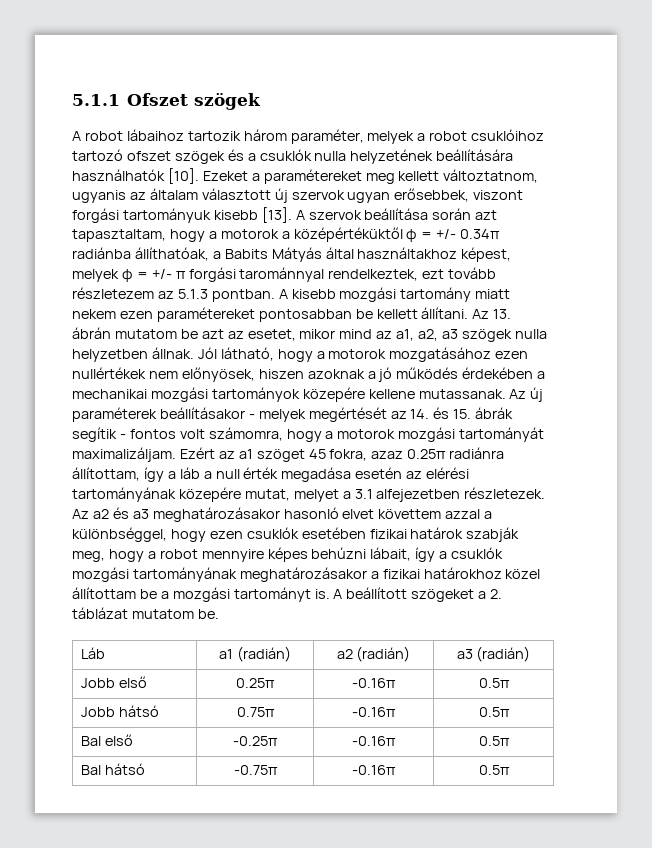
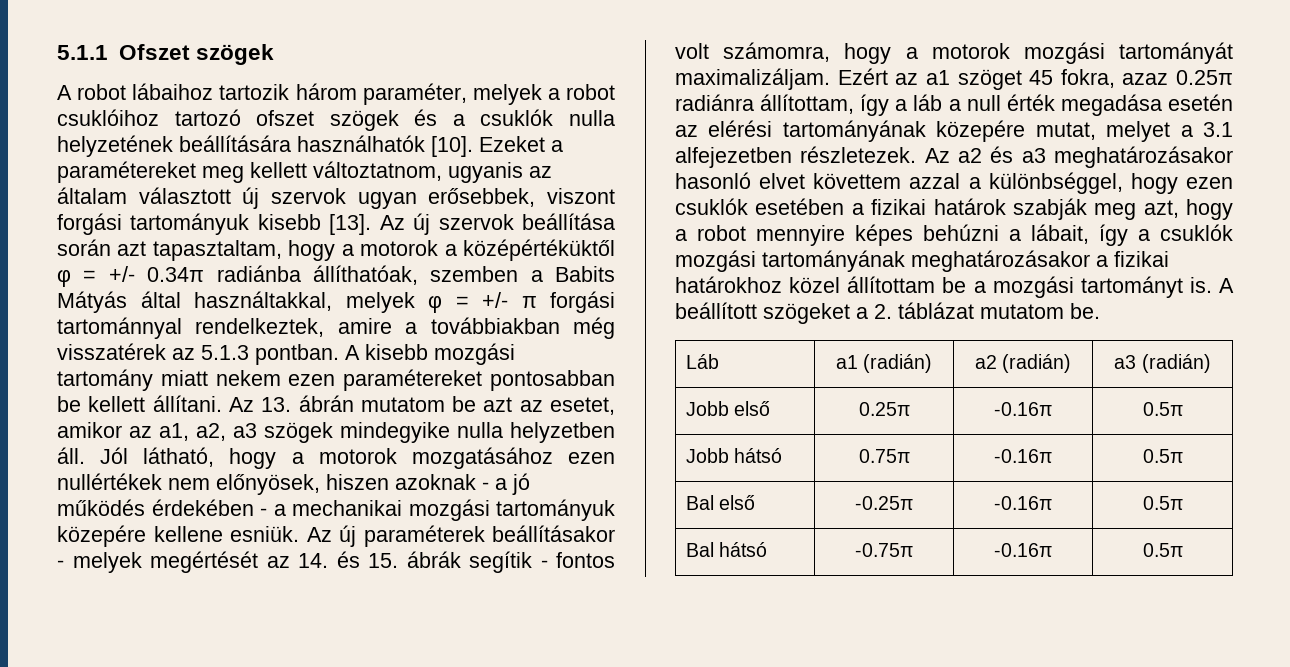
- A szervok beállítása során azt tapasztaltam, hogy a motorok a középértéküktől φ = +/- 0.34π radiánba állíthatóak, a Babits Mátyás által használtakhoz képest, melyek φ = +/- π forgási tarománnyal rendelkeztek, ezt tovább részletezem az 5.1.3 pontban.
+ Az új szervok beállítása során azt tapasztaltam, hogy a motorok a középértéküktől φ = +/- 0.34π radiánba állíthatóak, szemben a Babits Mátyás által használtakkal, melyek φ = +/- π forgási tartománnyal rendelkeztek, amire a továbbiakban még visszatérek az 5.1.3 pontban.
- Az 13. ábrán mutatom be azt az esetet, mikor mind az a1, a2, a3 szögek nulla helyzetben állnak.
+ Az 13. ábrán mutatom be azt az esetet, amikor az a1, a2, a3 szögek mindegyike nulla helyzetben áll.
- Jól látható, hogy a motorok mozgatásához ezen nullértékek nem előnyösek, hiszen azoknak a jó működés érdekében a mechanikai mozgási tartományok közepére kellene mutassanak.
+ Jól látható, hogy a motorok mozgatásához ezen nullértékek nem előnyösek, hiszen azoknak - a jó működés érdekében - a mechanikai mozgási tartományuk közepére kellene esniük.
- Az a2 és a3 meghatározásakor hasonló elvet követtem azzal a különbséggel, hogy ezen csuklók esetében fizikai határok szabják meg, hogy a robot mennyire képes behúzni lábait, így a csuklók mozgási tartományának meghatározásakor a fizikai határokhoz közel állítottam be a mozgási tartományt is.
+ Az a2 és a3 meghatározásakor hasonló elvet követtem azzal a különbséggel, hogy ezen csuklók esetében a fizikai határok szabják meg azt, hogy a robot mennyire képes behúzni a lábait, így a csuklók mozgási tartományának meghatározásakor a fizikai határokhoz közel állítottam be a mozgási tartományt is.

